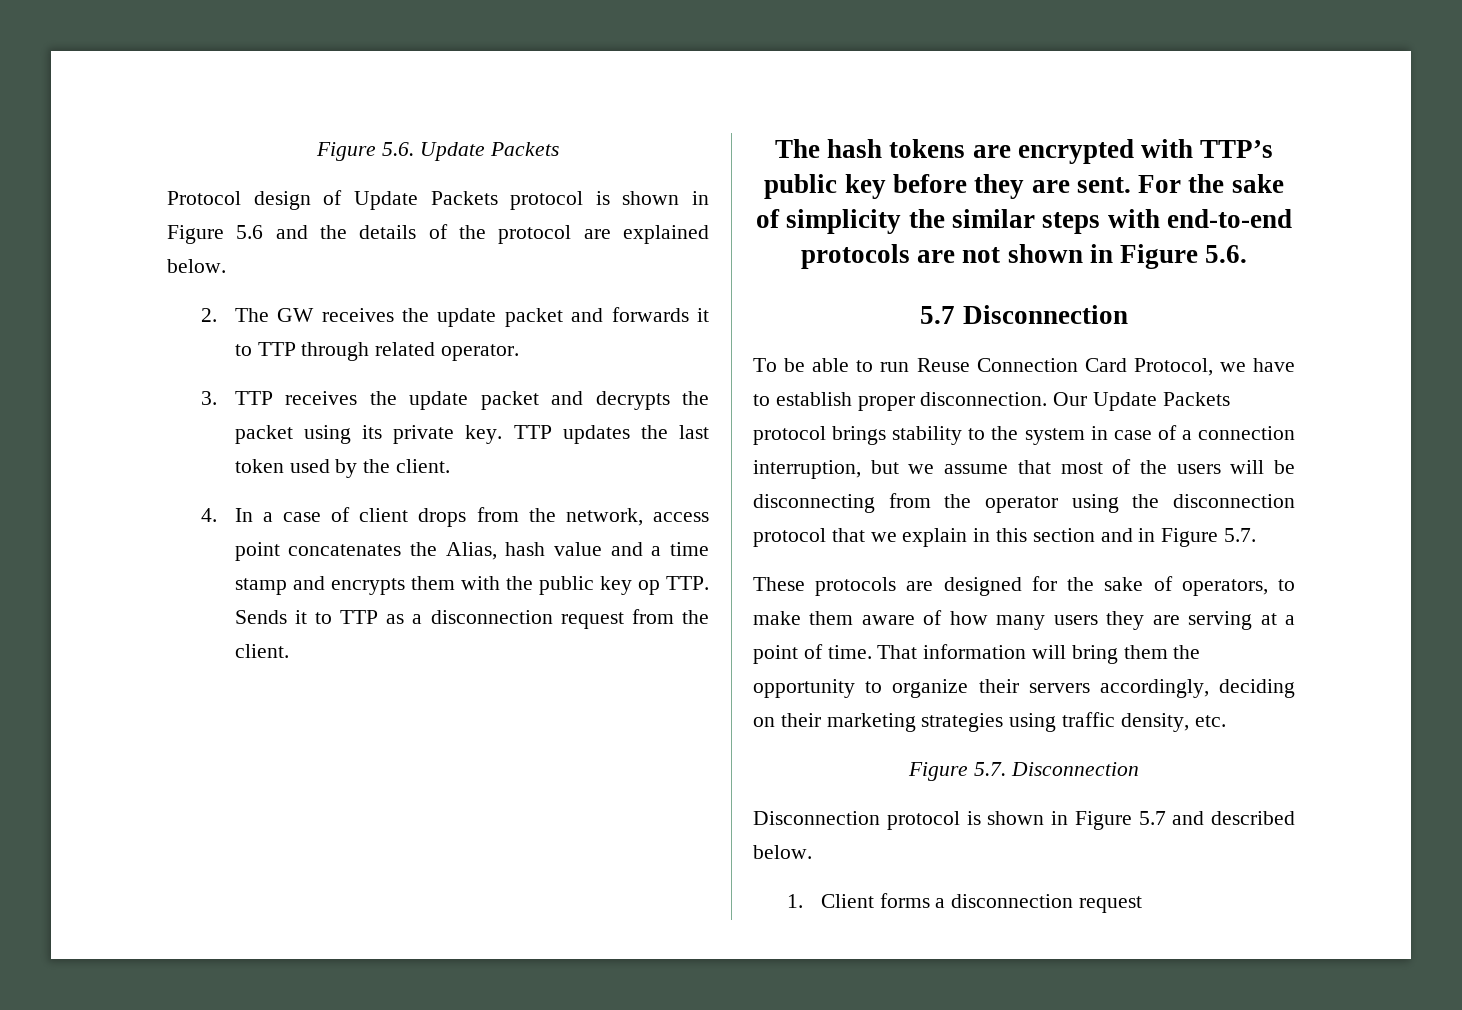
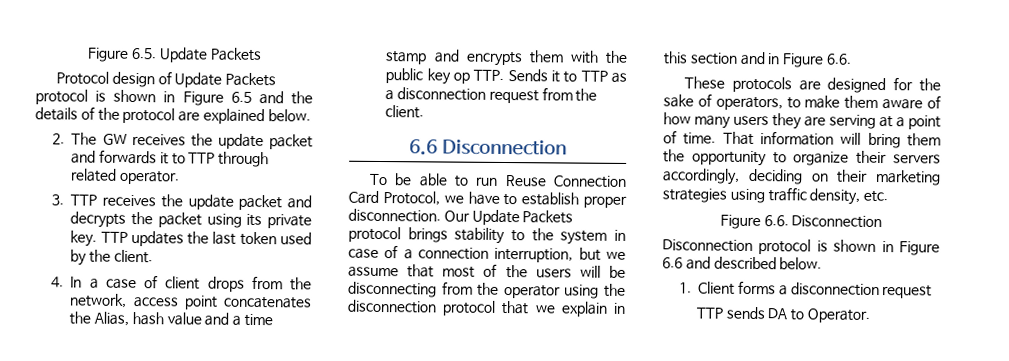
- Figure 5.6. Update Packets
+ Figure 6.5. Update Packets
- Protocol design of Update Packets protocol is shown in Figure 5.6 and the details of the protocol are explained below.
+ Protocol design of Update Packets protocol is shown in Figure 6.5 and the details of the protocol are explained below.
- The hash tokens are encrypted with TTP’s public key before they are sent. For the sake of simplicity the similar steps with end-to-end protocols are not shown in Figure 5.6.
- 5.7 Disconnection
+ 6.6 Disconnection
- Our Update Packets protocol brings stability to the system in case of a connection interruption, but we assume that most of the users will be disconnecting from the operator using the disconnection protocol that we explain in this section and in Figure 5.7.
+ Our Update Packets protocol brings stability to the system in case of a connection interruption, but we assume that most of the users will be disconnecting from the operator using the disconnection protocol that we explain in this section and in Figure 6.6.
- Figure 5.7. Disconnection
+ Figure 6.6. Disconnection
- Disconnection protocol is shown in Figure 5.7 and described below.
+ Disconnection protocol is shown in Figure 6.6 and described below.
+ TTP sends DA to Operator.

